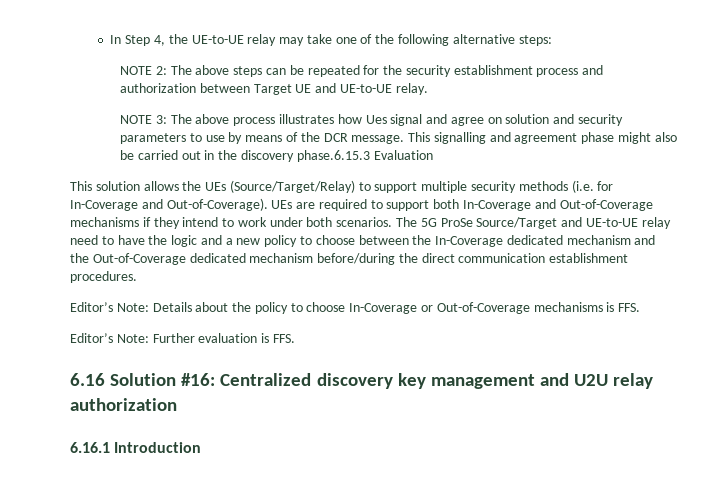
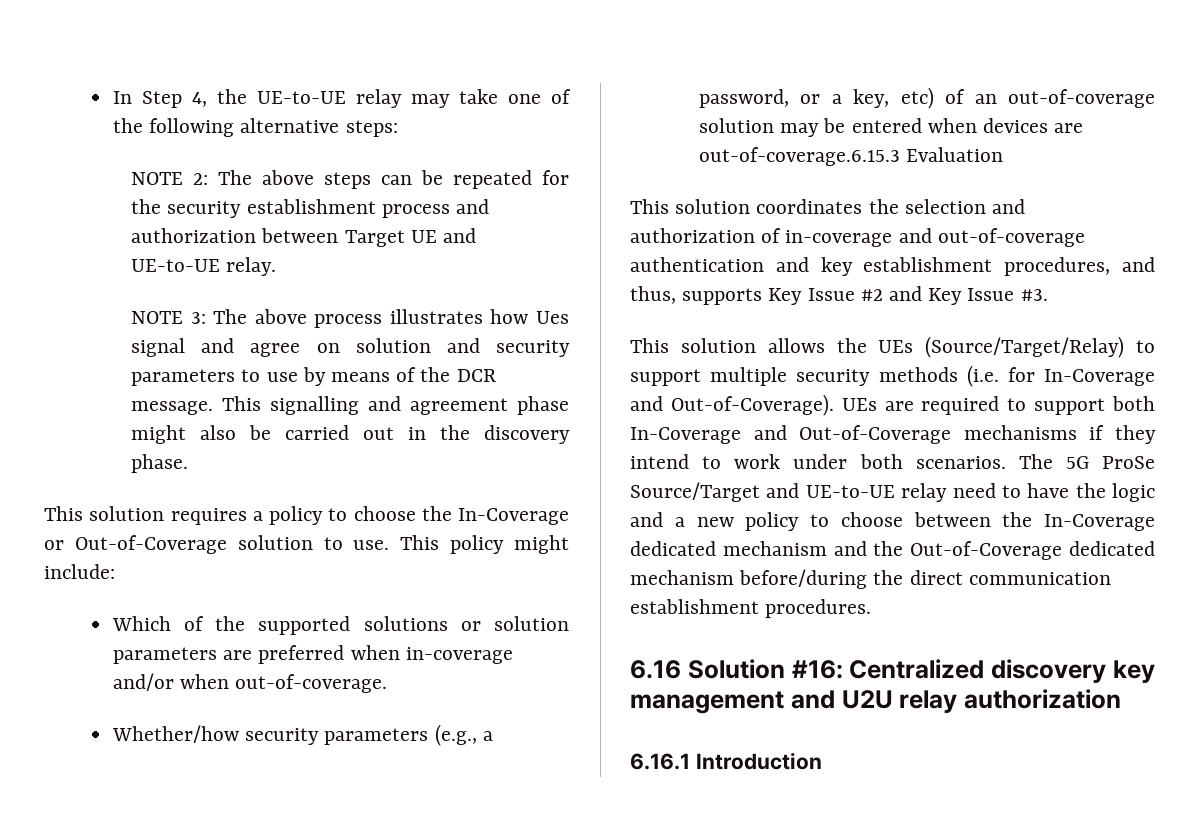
- This signalling and agreement phase might also be carried out in the discovery phase.6.15.3 Evaluation
+ This signalling and agreement phase might also be carried out in the discovery phase.
+ This solution requires a policy to choose the In-Coverage or Out-of-Coverage solution to use. This policy might include:
+ Which of the supported solutions or solution parameters are preferred when in-coverage and/or when out-of-coverage.
+ Whether/how security parameters (e.g., a password, or a key, etc) of an out-of-coverage solution may be entered when devices are out-of-coverage.6.15.3 Evaluation
+ This solution coordinates the selection and authorization of in-coverage and out-of-coverage authentication and key establishment procedures, and thus, supports Key Issue #2 and Key Issue #3.
- Editor’s Note: Details about the policy to choose In-Coverage or Out-of-Coverage mechanisms is FFS.
- Editor’s Note: Further evaluation is FFS.

